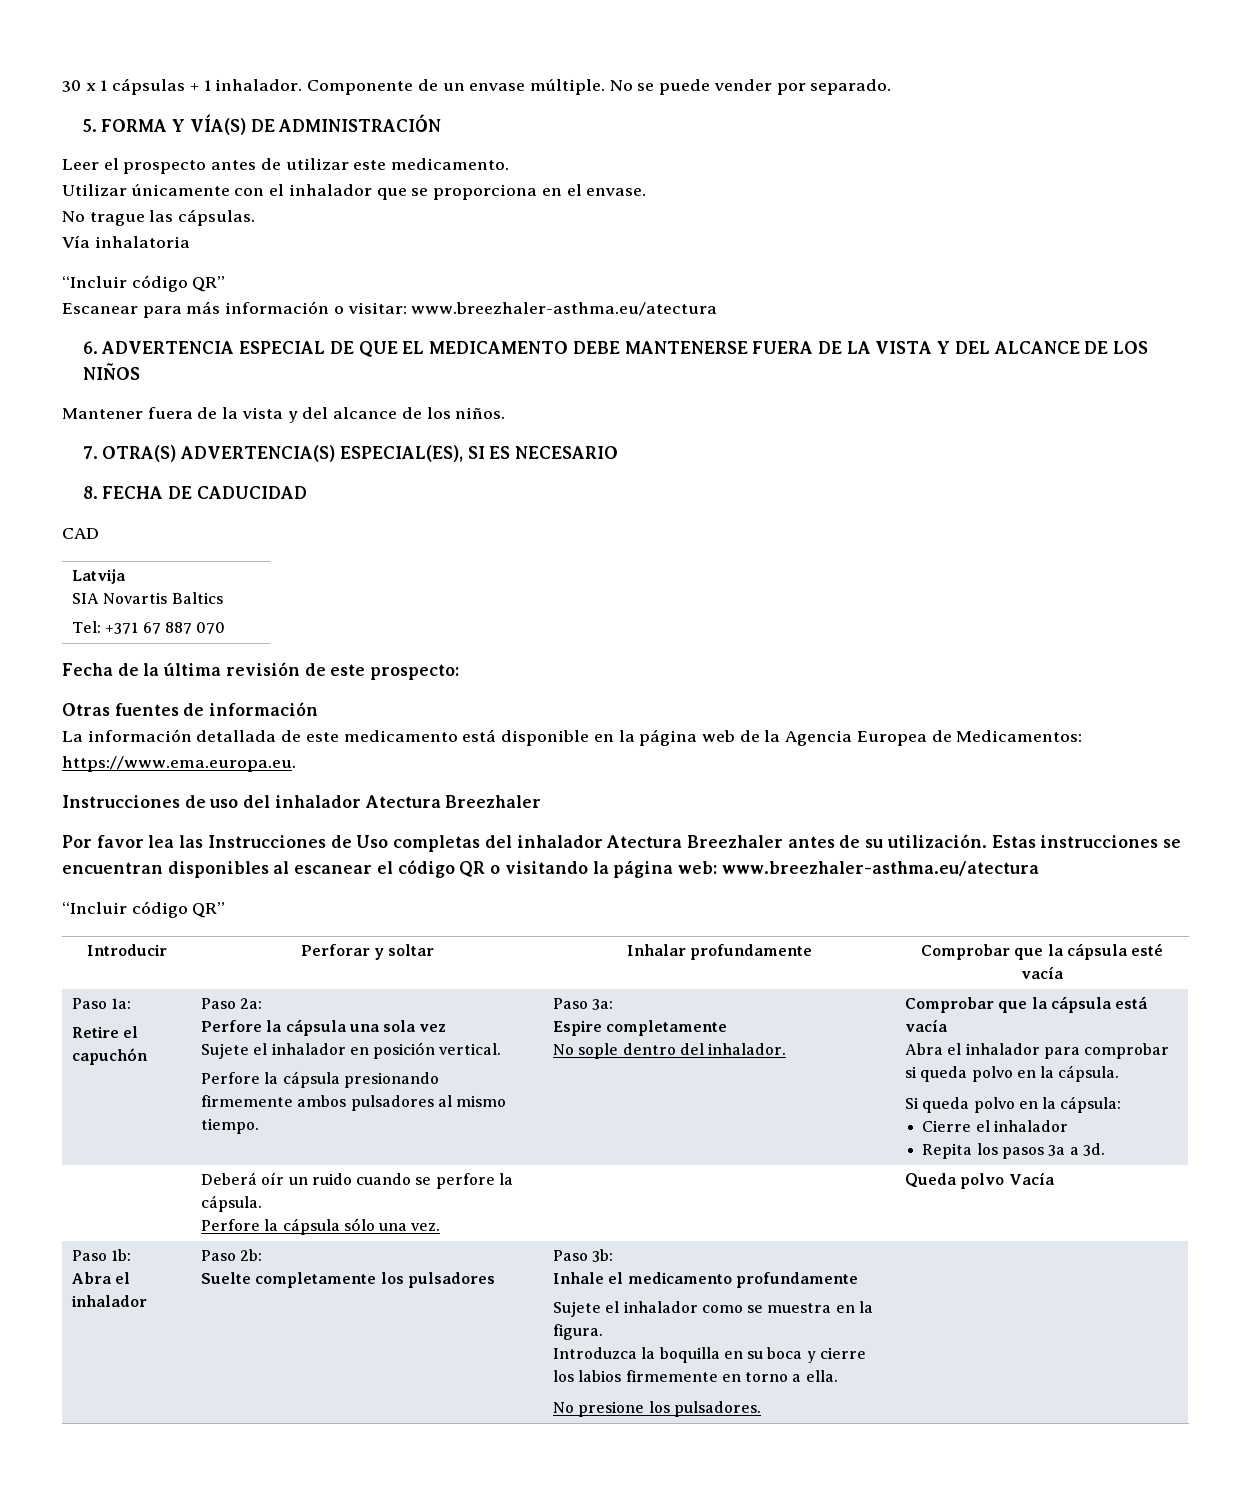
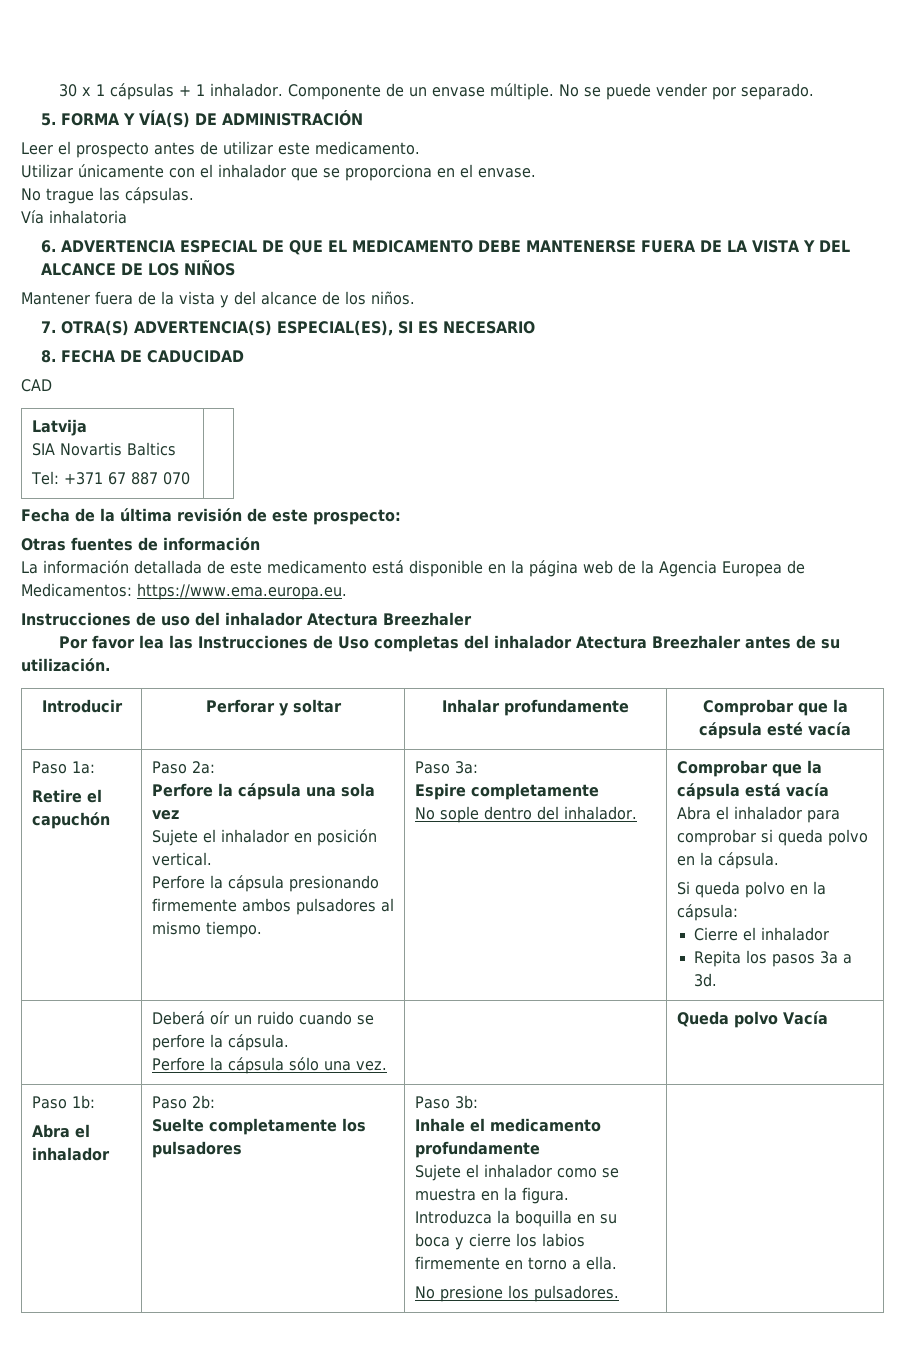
  Vía inhalatoria
- “Incluir código QR”
- Escanear para más información o visitar: www.breezhaler-asthma.eu/atectura
- Estas instrucciones se encuentran disponibles al escanear el código QR o visitando la página web: www.breezhaler-asthma.eu/atectura
- “Incluir código QR”

